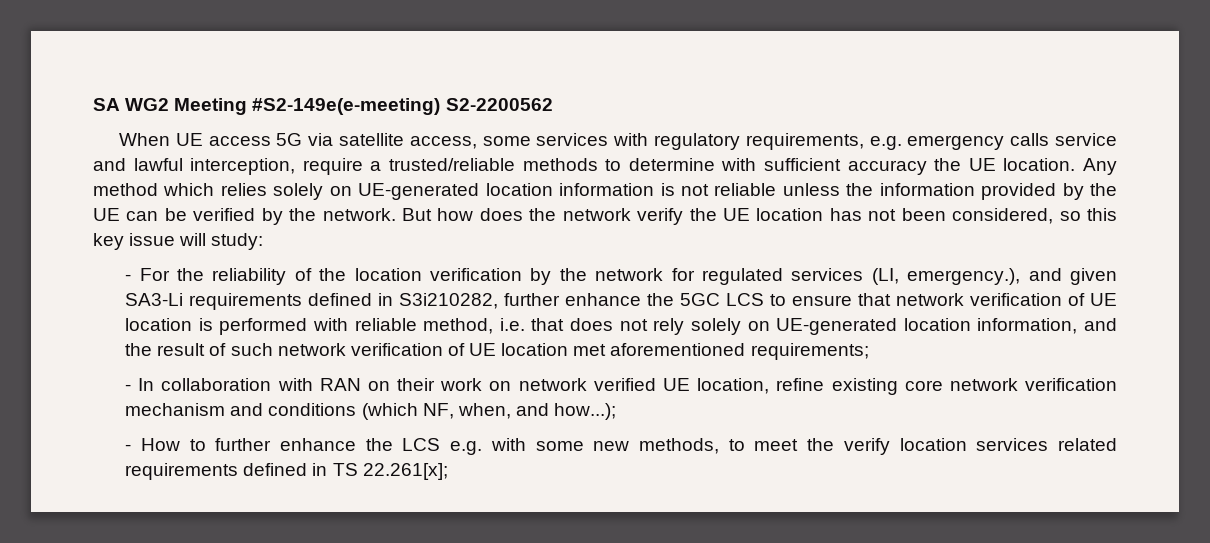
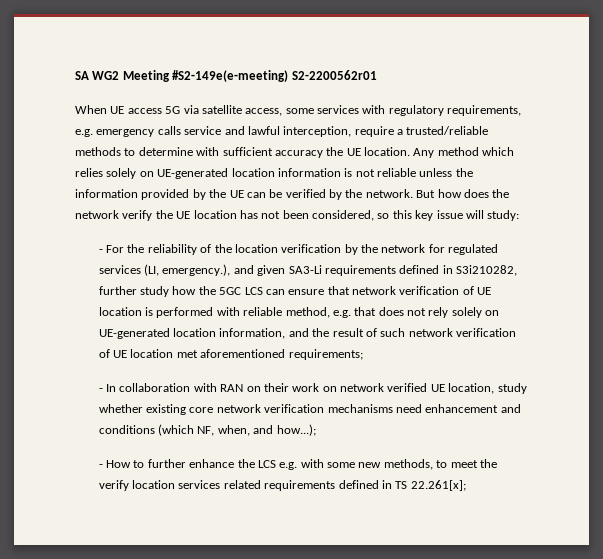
- SA WG2 Meeting #S2-149e(e-meeting) S2-2200562
+ SA WG2 Meeting #S2-149e(e-meeting) S2-2200562r01
- - For the reliability of the location verification by the network for regulated services (LI, emergency.), and given SA3-Li requirements defined in S3i210282, further enhance the 5GC LCS to ensure that network verification of UE location is performed with reliable method, i.e. that does not rely solely on UE-generated location information, and the result of such network verification of UE location met aforementioned requirements;
+ - For the reliability of the location verification by the network for regulated services (LI, emergency.), and given SA3-Li requirements defined in S3i210282, further study how the 5GC LCS can ensure that network verification of UE location is performed with reliable method, e.g. that does not rely solely on UE-generated location information, and the result of such network verification of UE location met aforementioned requirements;
- - In collaboration with RAN on their work on network verified UE location, refine existing core network verification mechanism and conditions (which NF, when, and how...);
+ - In collaboration with RAN on their work on network verified UE location, study whether existing core network verification mechanisms need enhancement and conditions (which NF, when, and how...);

